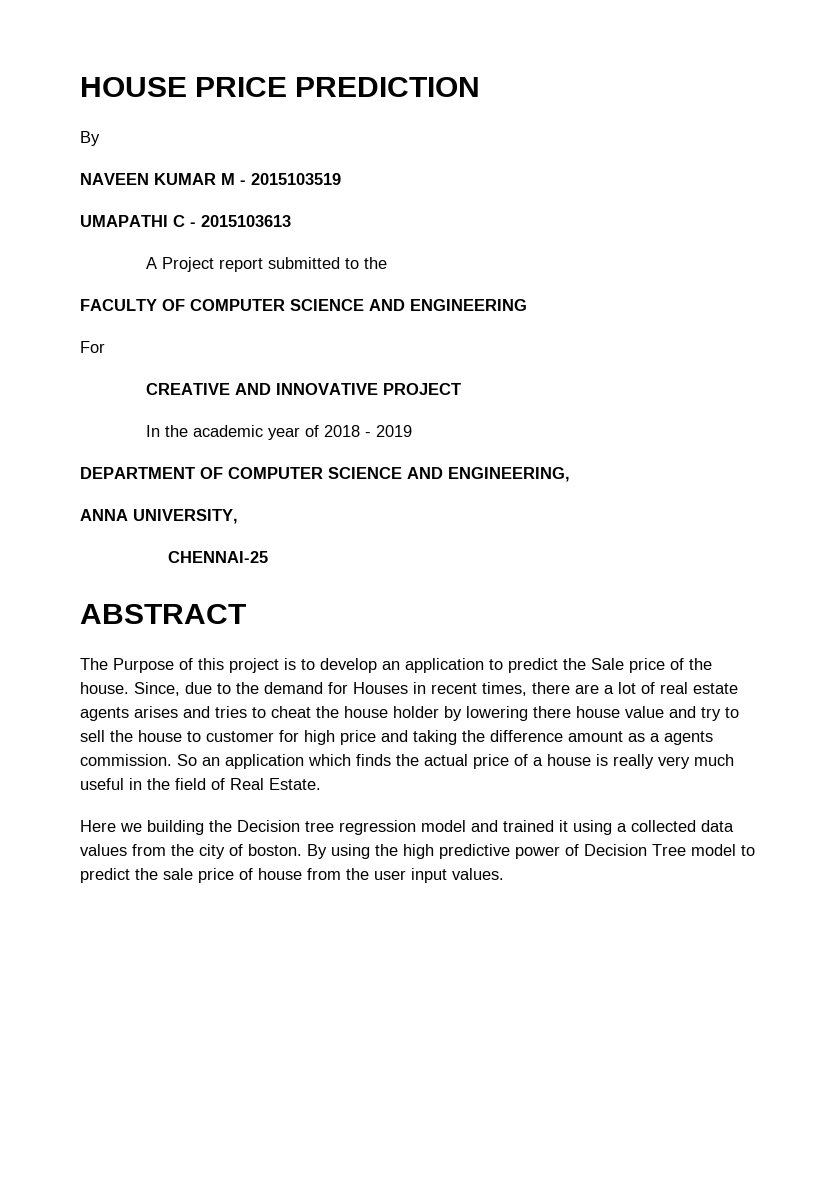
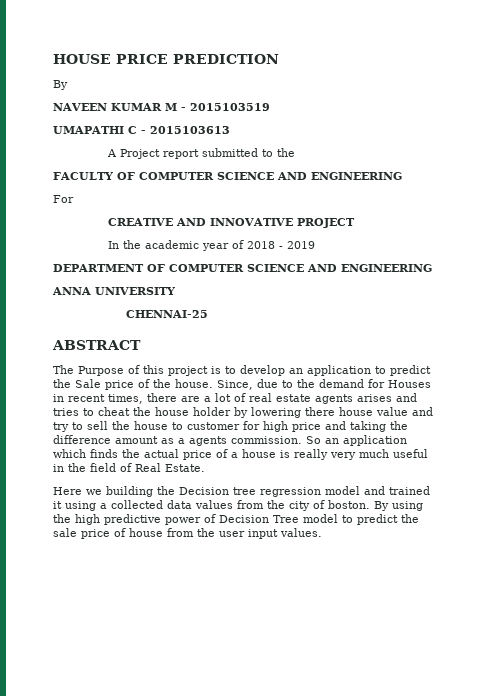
- DEPARTMENT OF COMPUTER SCIENCE AND ENGINEERING,
+ DEPARTMENT OF COMPUTER SCIENCE AND ENGINEERING
- ANNA UNIVERSITY,
+ ANNA UNIVERSITY

